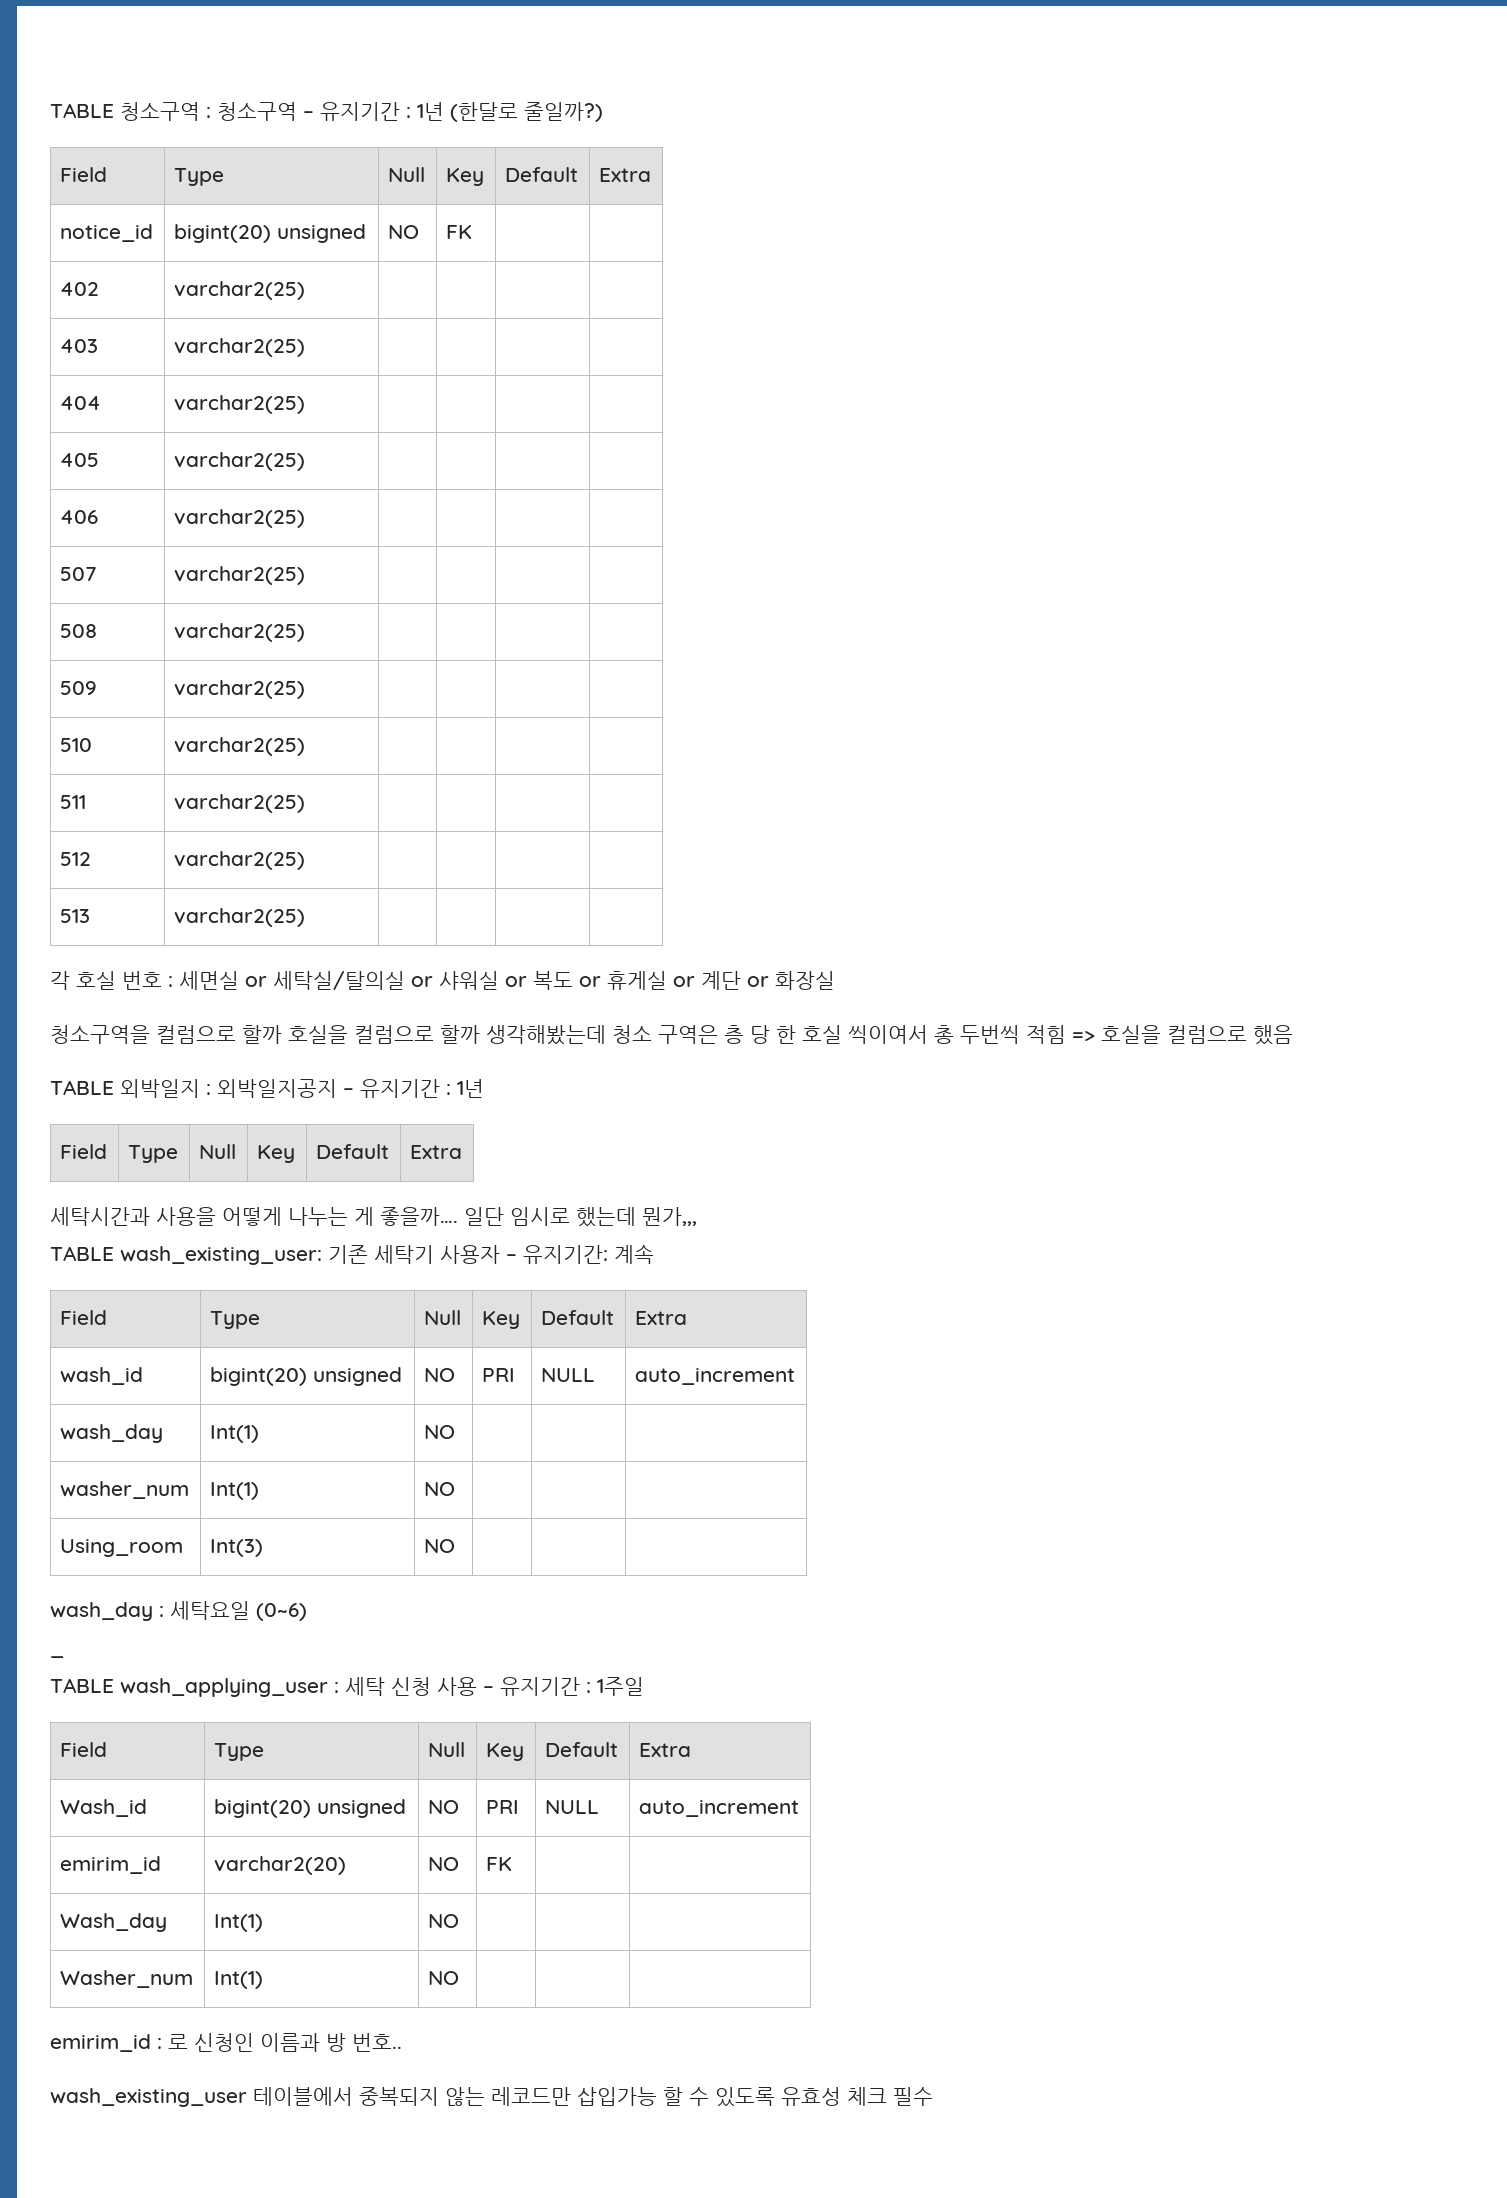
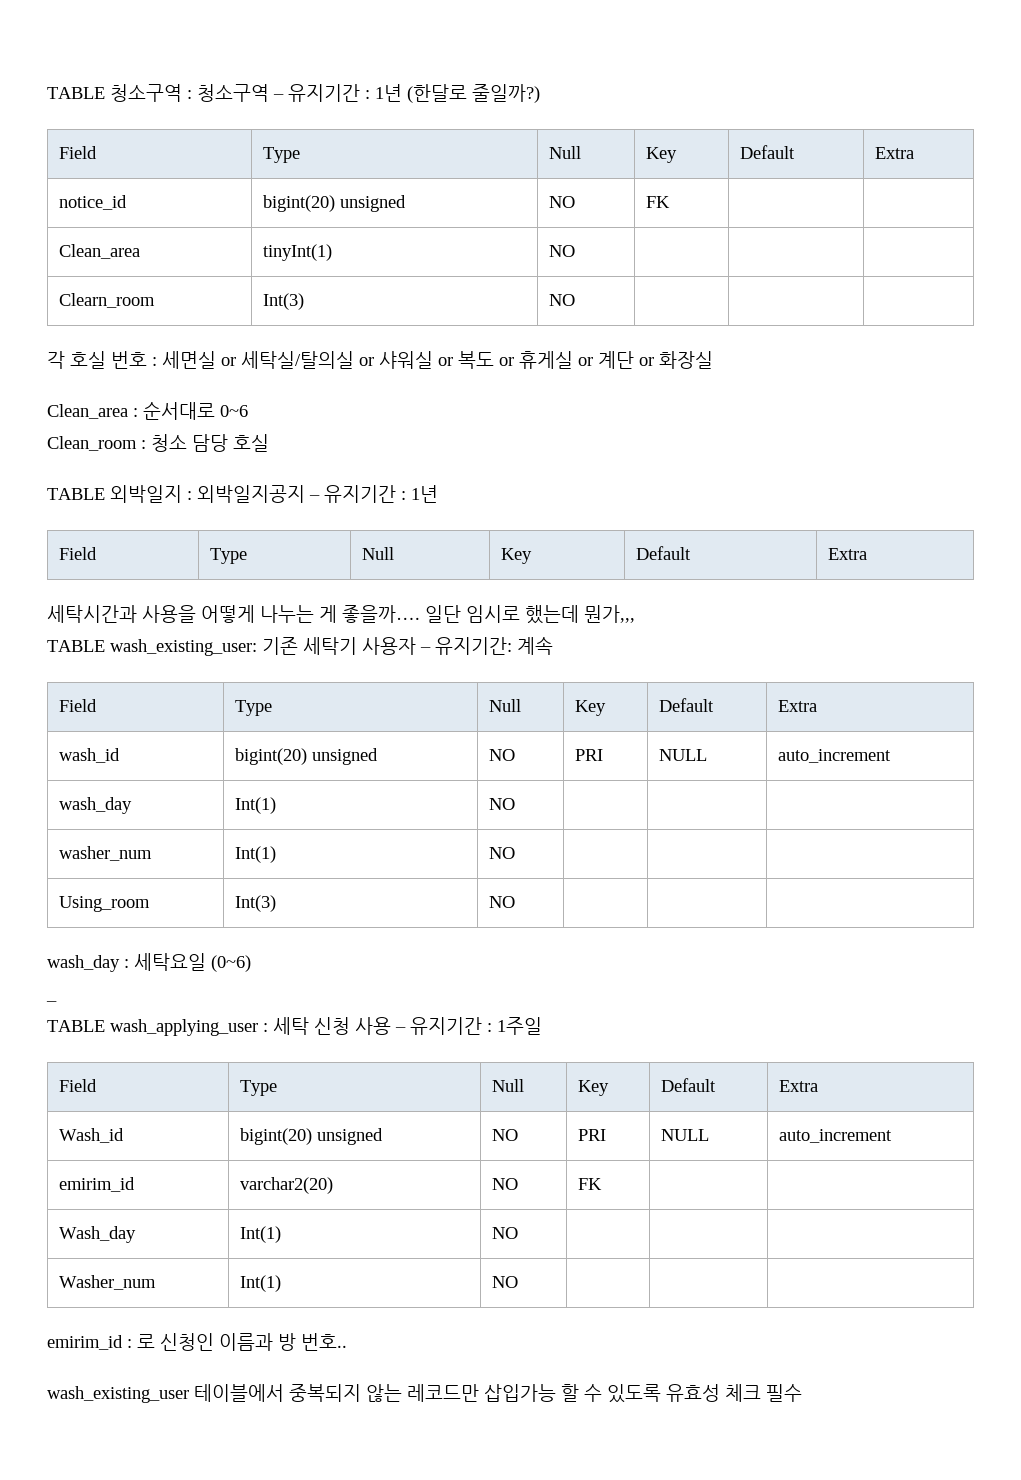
- 402 | varchar2(25) | | | |
- 403 | varchar2(25) | | | |
- 404 | varchar2(25) | | | |
- 405 | varchar2(25) | | | |
- 406 | varchar2(25) | | | |
- 507 | varchar2(25) | | | |
- 508 | varchar2(25) | | | |
- 509 | varchar2(25) | | | |
- 510 | varchar2(25) | | | |
- 511 | varchar2(25) | | | |
- 512 | varchar2(25) | | | |
- 513 | varchar2(25) | | | |
+ Clean_area | tinyInt(1) | NO | | |
+ Clearn_room | Int(3) | NO | | |
- 청소구역을 컬럼으로 할까 호실을 컬럼으로 할까 생각해봤는데 청소 구역은 층 당 한 호실 씩이여서 총 두번씩 적힘 => 호실을 컬럼으로 했음
+ Clean_area : 순서대로 0~6
+ Clean_room : 청소 담당 호실

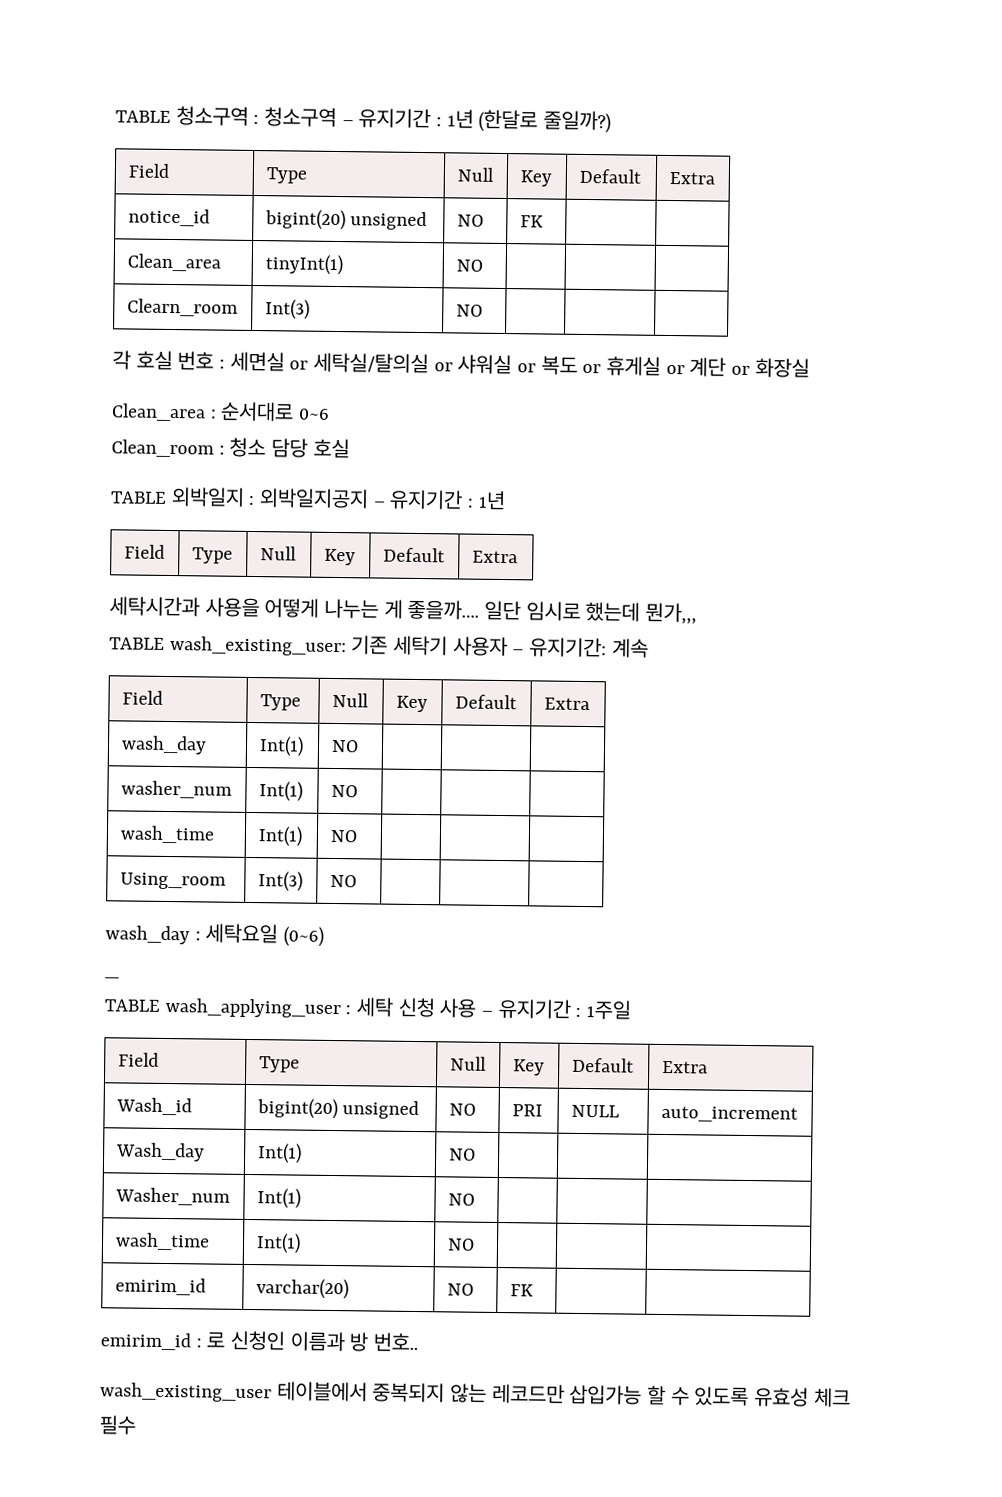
- wash_id | bigint(20) unsigned | NO | PRI | NULL | auto_increment
  washer_num | Int(1) | NO | | |
+ wash_time | Int(1) | NO | | |
- emirim_id | varchar2(20) | NO | FK | |
  Washer_num | Int(1) | NO | | |
+ wash_time | Int(1) | NO | | |
+ emirim_id | varchar(20) | NO | FK | |

